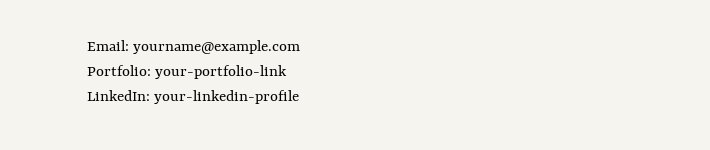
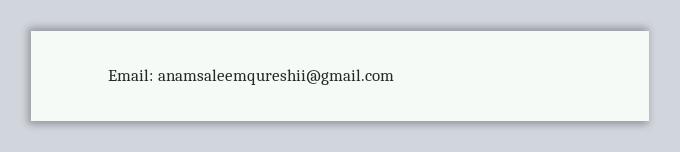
- Email: yourname@example.com
- Portfolio: your-portfolio-link
- LinkedIn: your-linkedin-profile
+ Email: anamsaleemqureshii@gmail.com

